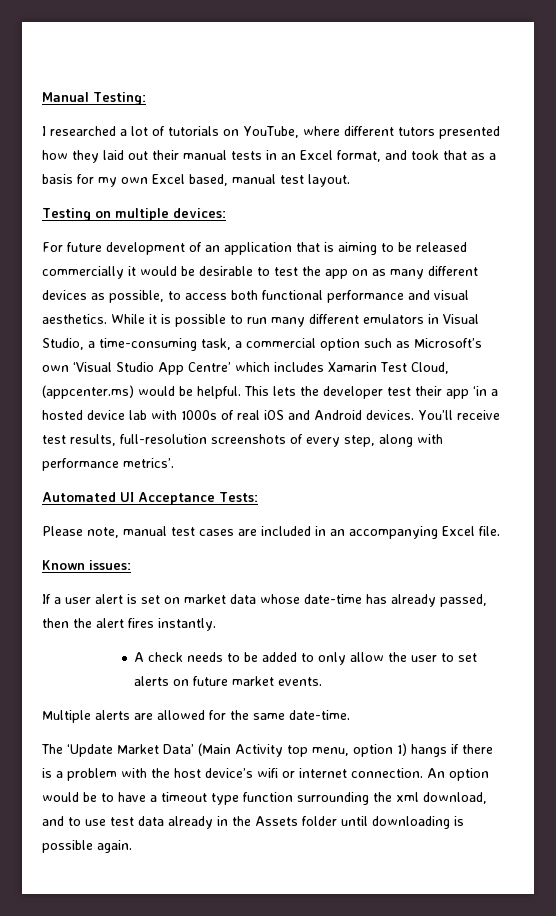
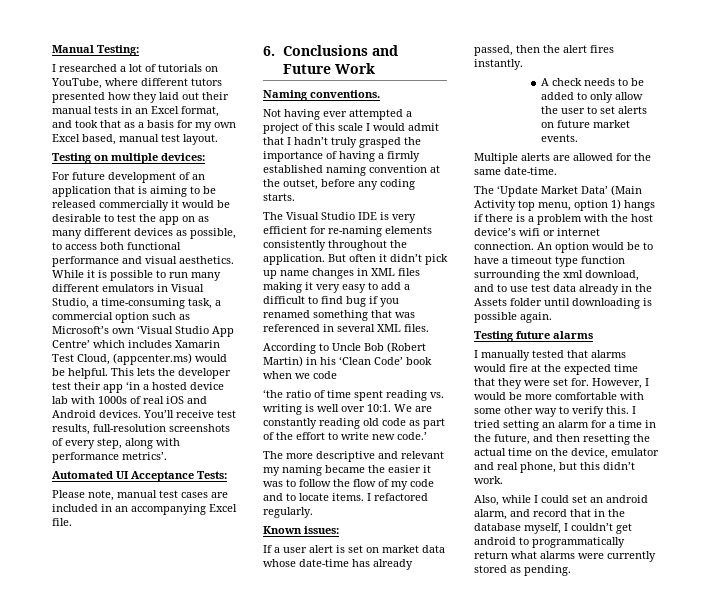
+ 6. Conclusions and Future Work
+ Naming conventions.
+ Not having ever attempted a project of this scale I would admit that I hadn’t truly grasped the importance of having a firmly established naming convention at the outset, before any coding starts.
+ The Visual Studio IDE is very efficient for re-naming elements consistently throughout the application. But often it didn’t pick up name changes in XML files making it very easy to add a difficult to find bug if you renamed something that was referenced in several XML files.
+ According to Uncle Bob (Robert Martin) in his ‘Clean Code’ book when we code
+ ‘the ratio of time spent reading vs. writing is well over 10:1. We are constantly reading old code as part of the effort to write new code.’
+ The more descriptive and relevant my naming became the easier it was to follow the flow of my code and to locate items. I refactored regularly.
+ Testing future alarms
+ I manually tested that alarms would fire at the expected time that they were set for. However, I would be more comfortable with some other way to verify this. I tried setting an alarm for a time in the future, and then resetting the actual time on the device, emulator and real phone, but this didn’t work.
+ Also, while I could set an android alarm, and record that in the database myself, I couldn’t get android to programmatically return what alarms were currently stored as pending.

